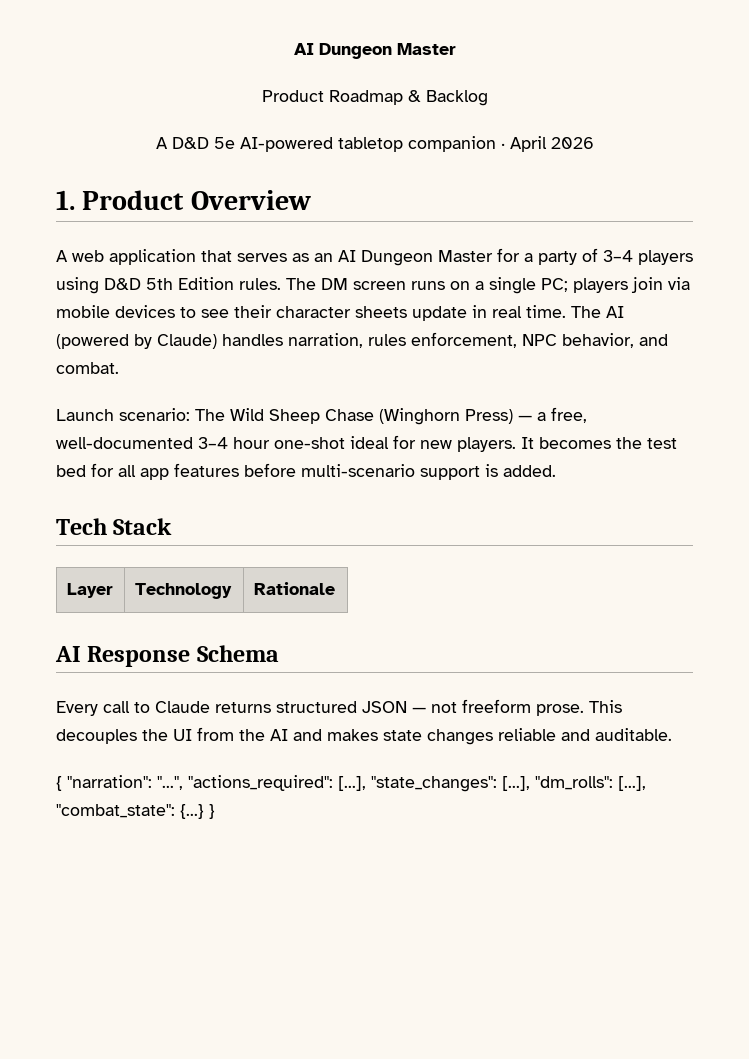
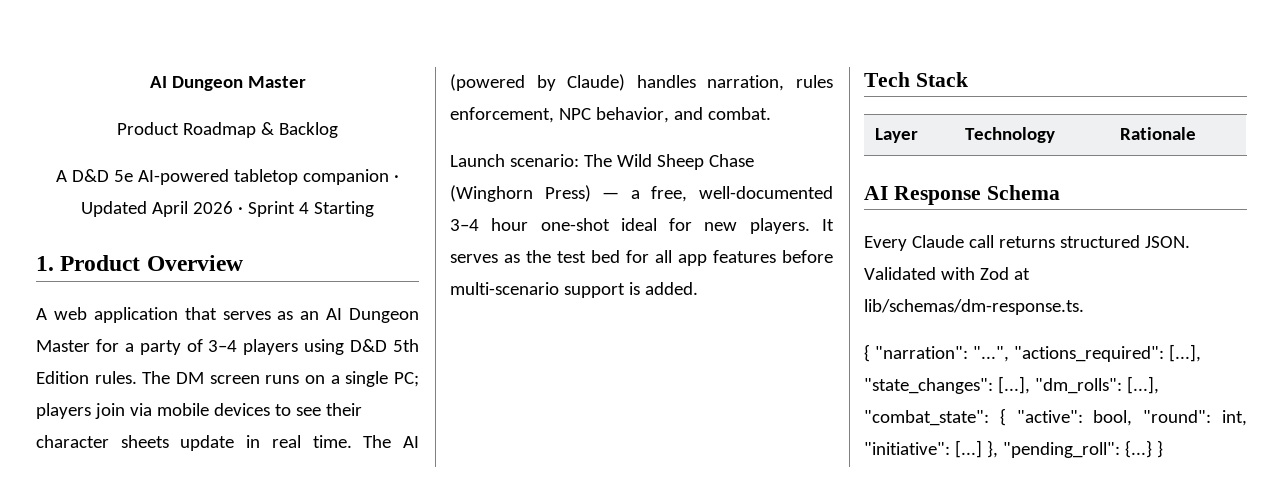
- A D&D 5e AI-powered tabletop companion · April 2026
+ A D&D 5e AI-powered tabletop companion · Updated April 2026 · Sprint 4 Starting
- It becomes the test bed for all app features before multi-scenario support is added.
+ It serves as the test bed for all app features before multi-scenario support is added.
- Every call to Claude returns structured JSON — not freeform prose. This decouples the UI from the AI and makes state changes reliable and auditable.
+ Every Claude call returns structured JSON. Validated with Zod at lib/schemas/dm-response.ts.
- { "narration": "...", "actions_required": [...], "state_changes": [...], "dm_rolls": [...], "combat_state": {...} }
+ { "narration": "...", "actions_required": [...], "state_changes": [...], "dm_rolls": [...], "combat_state": { "active": bool, "round": int, "initiative": [...] }, "pending_roll": {...} }

